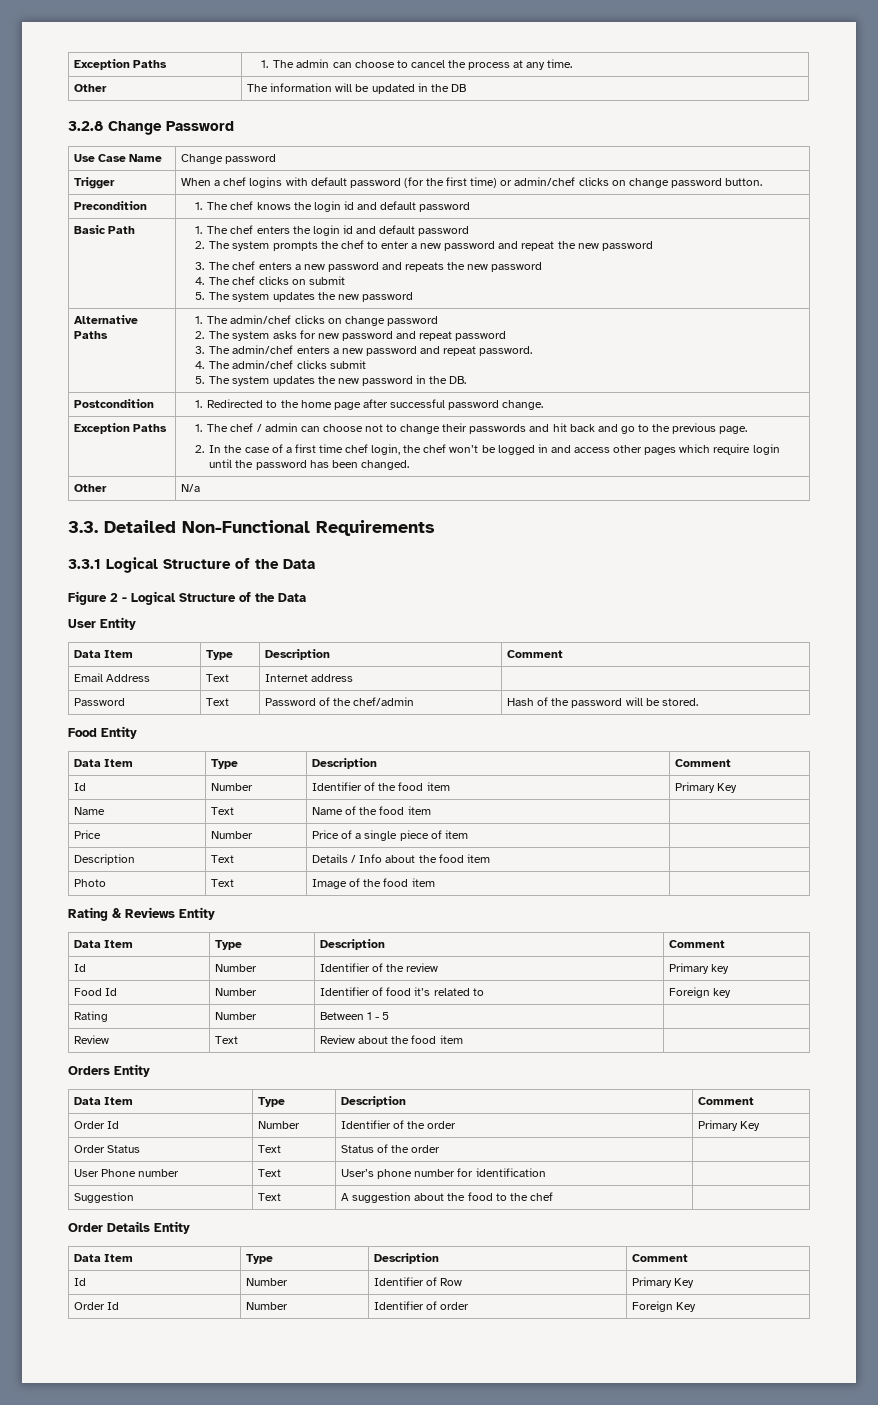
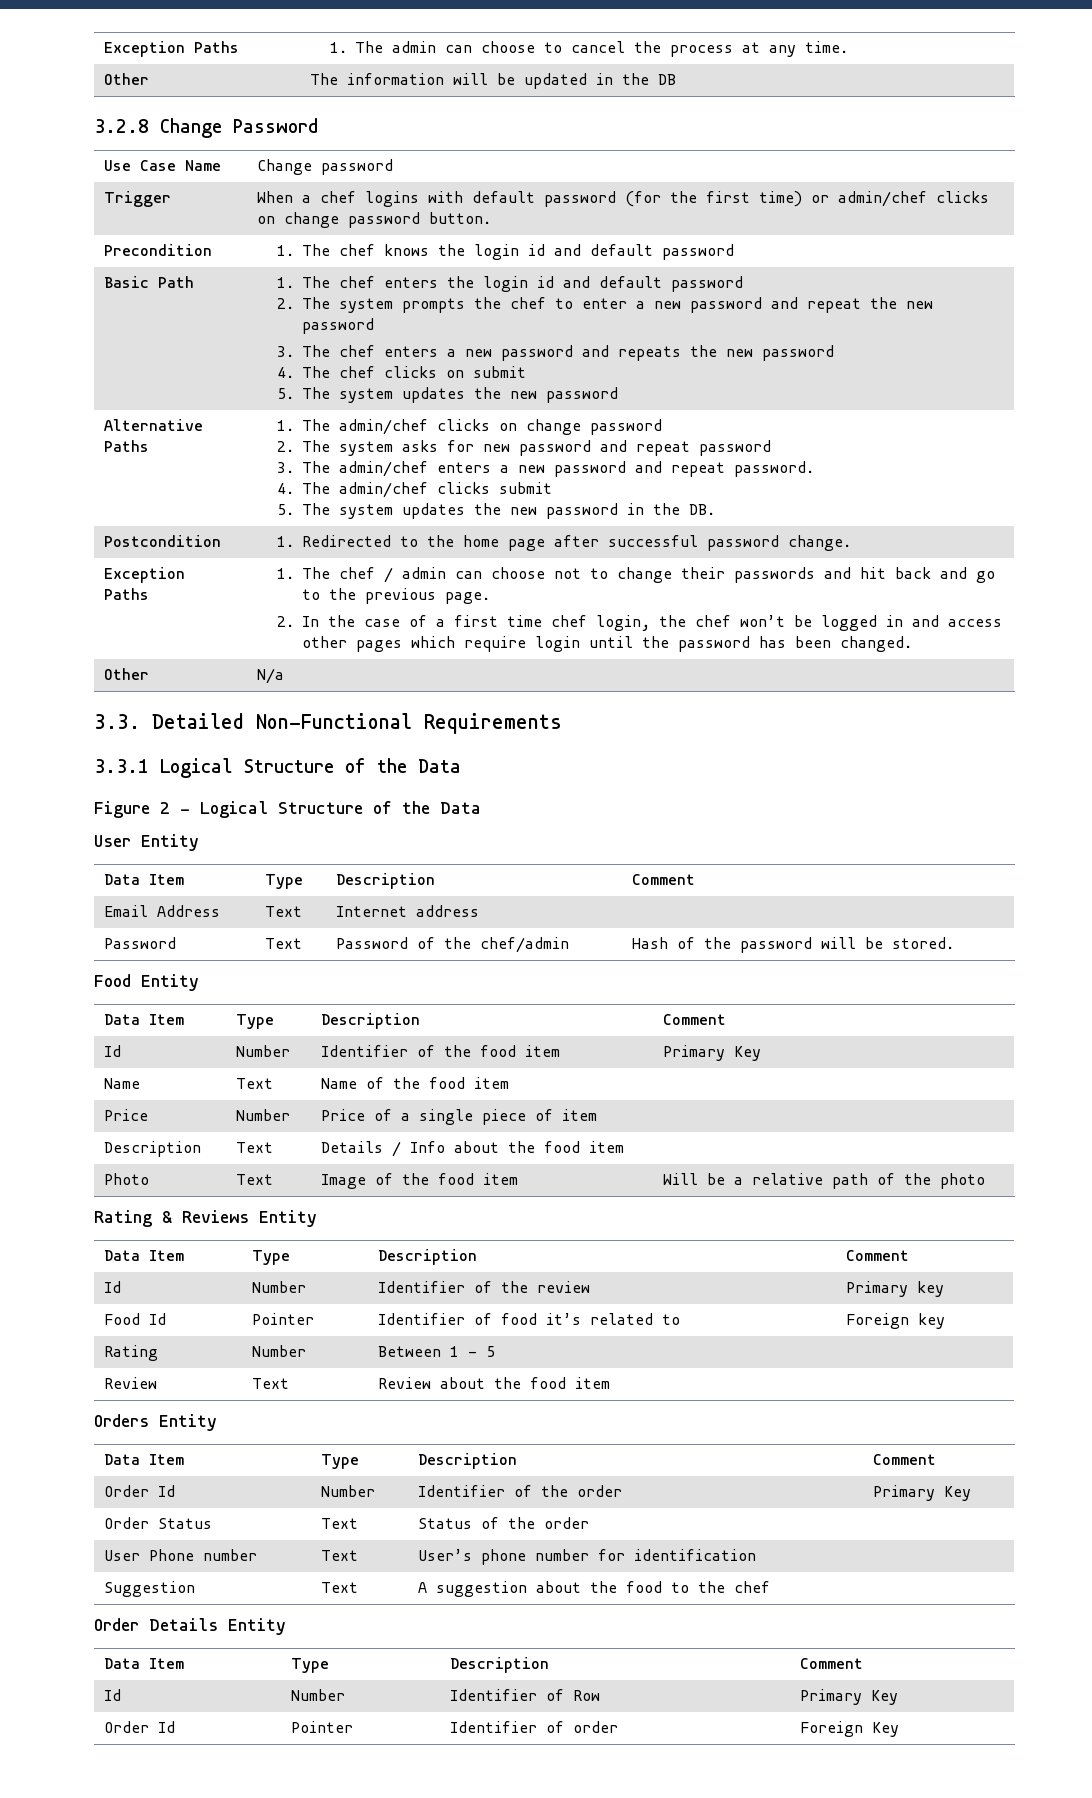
- Photo | Text | Image of the food item |
+ Photo | Text | Image of the food item | Will be a relative path of the photo
- Food Id | Number | Identifier of food it’s related to | Foreign key
+ Food Id | Pointer | Identifier of food it’s related to | Foreign key
- Order Id | Number | Identifier of order | Foreign Key
+ Order Id | Pointer | Identifier of order | Foreign Key

